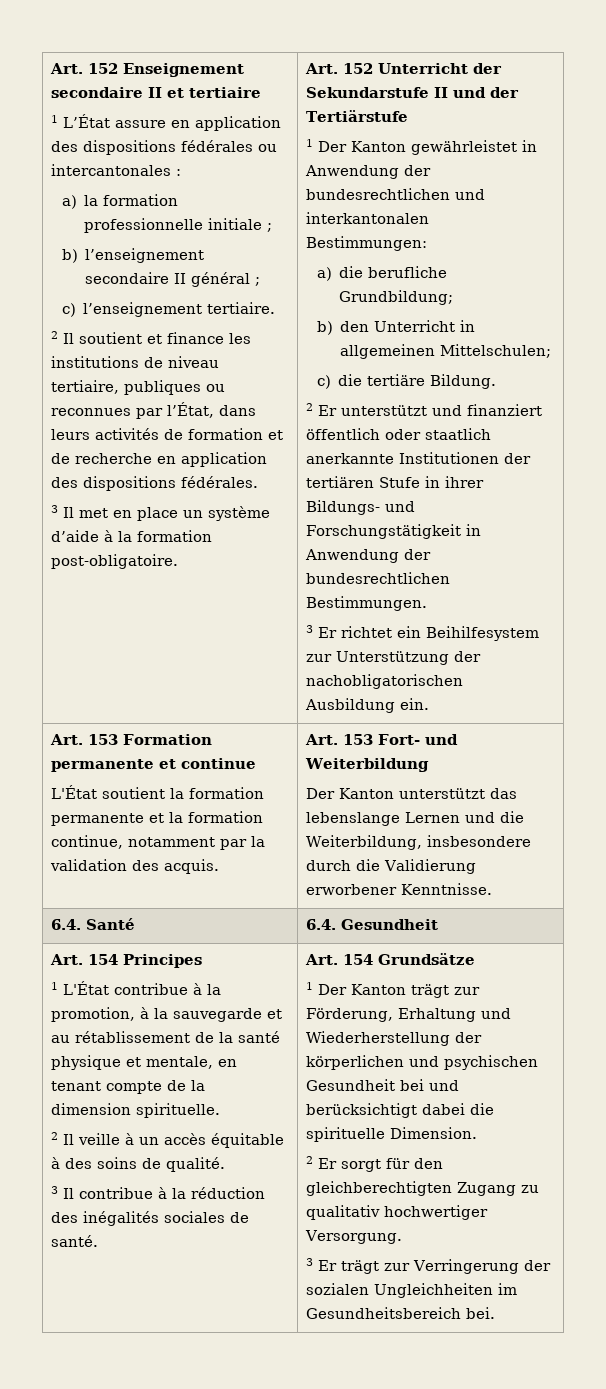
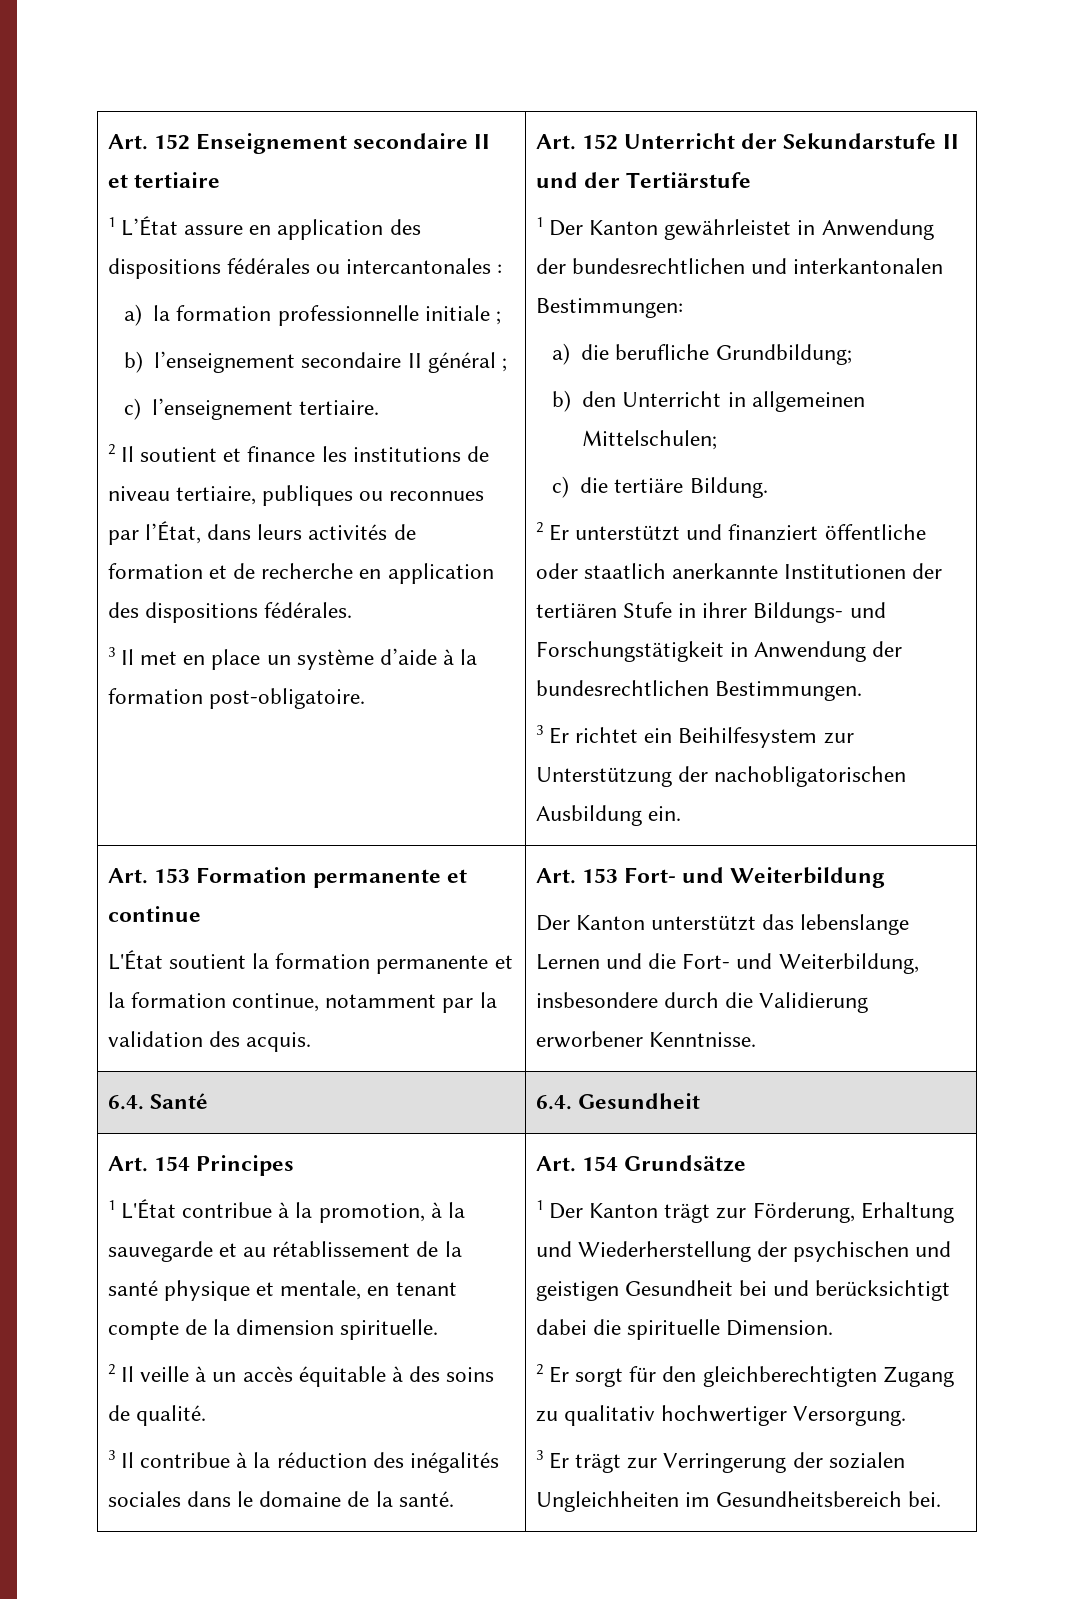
- 2 Er unterstützt und finanziert öffentlich oder staatlich anerkannte Institutionen der tertiären Stufe in ihrer Bildungs- und Forschungstätigkeit in Anwendung der bundesrechtlichen Bestimmungen.
+ 2 Er unterstützt und finanziert öffentliche oder staatlich anerkannte Institutionen der tertiären Stufe in ihrer Bildungs- und Forschungstätigkeit in Anwendung der bundesrechtlichen Bestimmungen.
- Der Kanton unterstützt das lebenslange Lernen und die Weiterbildung, insbesondere durch die Validierung erworbener Kenntnisse.
+ Der Kanton unterstützt das lebenslange Lernen und die Fort- und Weiterbildung, insbesondere durch die Validierung erworbener Kenntnisse.
- 3 Il contribue à la réduction des inégalités sociales de santé.
+ 3 Il contribue à la réduction des inégalités sociales dans le domaine de la santé.
- 1 Der Kanton trägt zur Förderung, Erhaltung und Wiederherstellung der körperlichen und psychischen Gesundheit bei und berücksichtigt dabei die spirituelle Dimension.
+ 1 Der Kanton trägt zur Förderung, Erhaltung und Wiederherstellung der psychischen und geistigen Gesundheit bei und berücksichtigt dabei die spirituelle Dimension.

